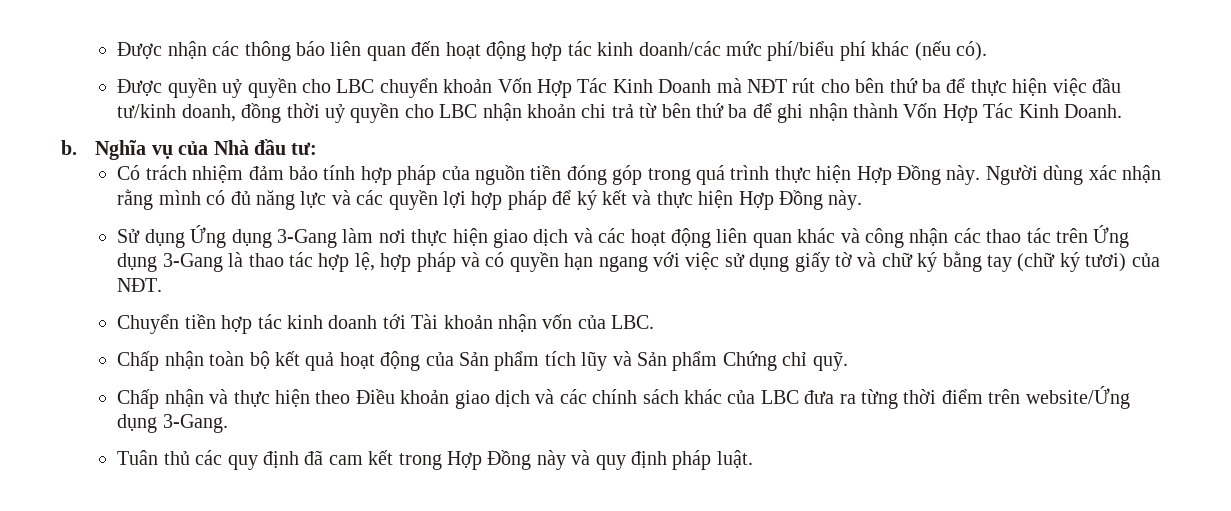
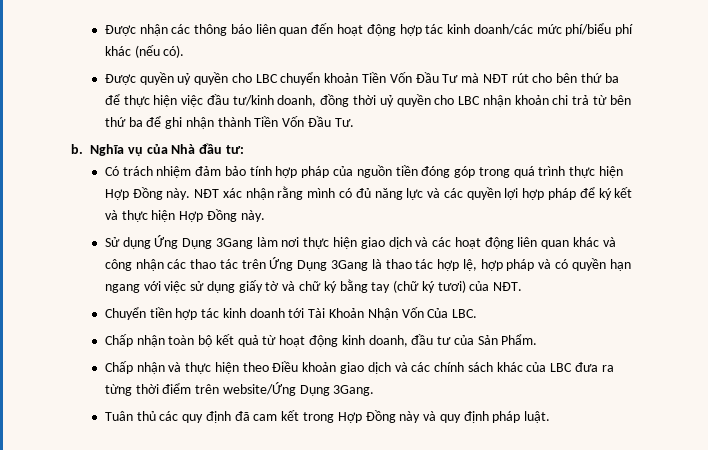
- Được quyền uỷ quyền cho LBC chuyển khoản Vốn Hợp Tác Kinh Doanh mà NĐT rút cho bên thứ ba để thực hiện việc đầu tư/kinh doanh, đồng thời uỷ quyền cho LBC nhận khoản chi trả từ bên thứ ba để ghi nhận thành Vốn Hợp Tác Kinh Doanh.
+ Được quyền uỷ quyền cho LBC chuyển khoản Tiền Vốn Đầu Tư mà NĐT rút cho bên thứ ba để thực hiện việc đầu tư/kinh doanh, đồng thời uỷ quyền cho LBC nhận khoản chi trả từ bên thứ ba để ghi nhận thành Tiền Vốn Đầu Tư.
- Người dùng xác nhận rằng mình có đủ năng lực và các quyền lợi hợp pháp để ký kết và thực hiện Hợp Đồng này.
+ NĐT xác nhận rằng mình có đủ năng lực và các quyền lợi hợp pháp để ký kết và thực hiện Hợp Đồng này.
- Sử dụng Ứng dụng 3-Gang làm nơi thực hiện giao dịch và các hoạt động liên quan khác và công nhận các thao tác trên Ứng dụng 3-Gang là thao tác hợp lệ, hợp pháp và có quyền hạn ngang với việc sử dụng giấy tờ và chữ ký bằng tay (chữ ký tươi) của NĐT.
+ Sử dụng Ứng Dụng 3Gang làm nơi thực hiện giao dịch và các hoạt động liên quan khác và công nhận các thao tác trên Ứng Dụng 3Gang là thao tác hợp lệ, hợp pháp và có quyền hạn ngang với việc sử dụng giấy tờ và chữ ký bằng tay (chữ ký tươi) của NĐT.
- Chuyển tiền hợp tác kinh doanh tới Tài khoản nhận vốn của LBC.
+ Chuyển tiền hợp tác kinh doanh tới Tài Khoản Nhận Vốn Của LBC.
- Chấp nhận toàn bộ kết quả hoạt động của Sản phẩm tích lũy và Sản phẩm Chứng chỉ quỹ.
+ Chấp nhận toàn bộ kết quả từ hoạt động kinh doanh, đầu tư của Sản Phẩm.
- Chấp nhận và thực hiện theo Điều khoản giao dịch và các chính sách khác của LBC đưa ra từng thời điểm trên website/Ứng dụng 3-Gang.
+ Chấp nhận và thực hiện theo Điều khoản giao dịch và các chính sách khác của LBC đưa ra từng thời điểm trên website/Ứng Dụng 3Gang.

